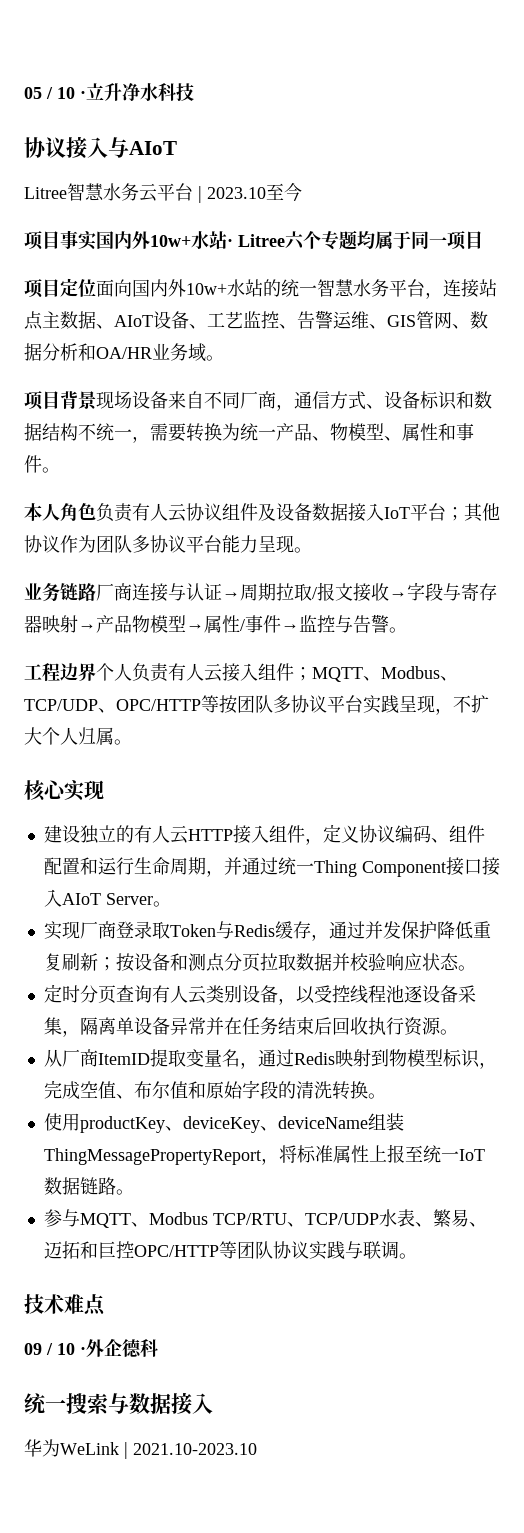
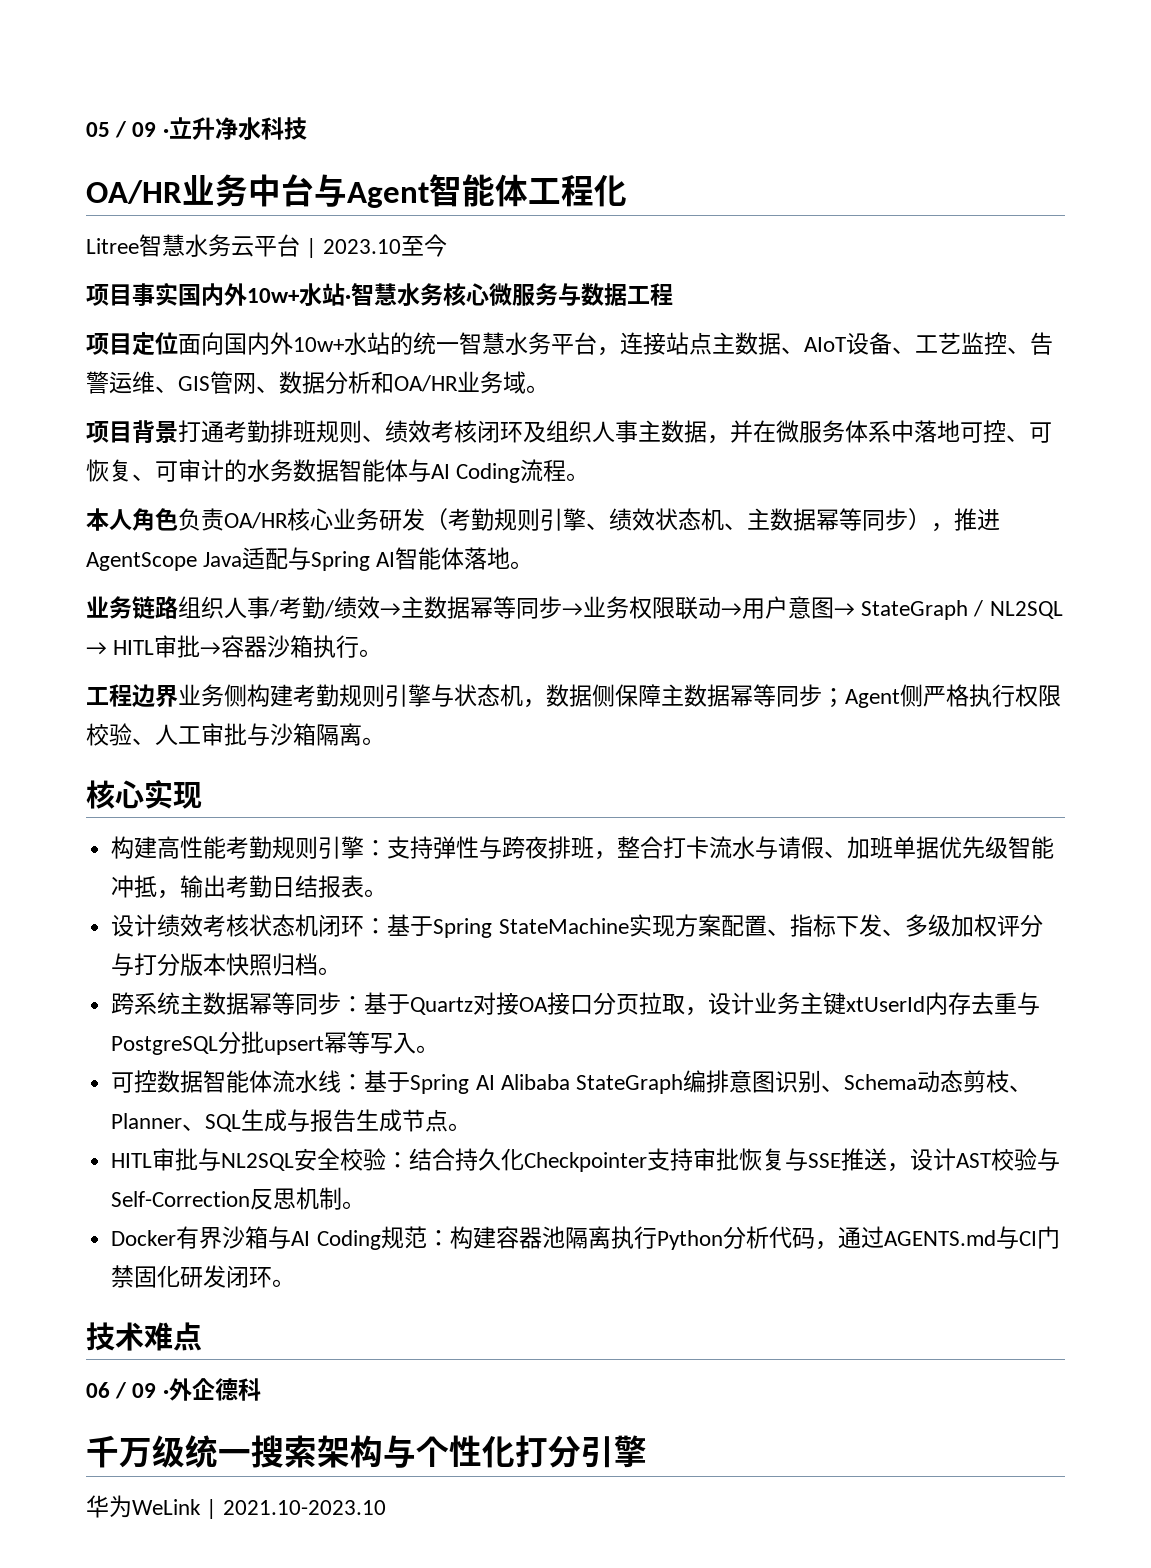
- 05 / 10 ·立升净水科技
+ 05 / 09 ·立升净水科技
- 协议接入与AIoT
+ OA/HR业务中台与Agent智能体工程化
- 项目事实国内外10w+水站· Litree六个专题均属于同一项目
+ 项目事实国内外10w+水站·智慧水务核心微服务与数据工程
- 项目背景现场设备来自不同厂商，通信方式、设备标识和数据结构不统一，需要转换为统一产品、物模型、属性和事件。
- 本人角色负责有人云协议组件及设备数据接入IoT平台；其他协议作为团队多协议平台能力呈现。
- 业务链路厂商连接与认证→周期拉取/报文接收→字段与寄存器映射→产品物模型→属性/事件→监控与告警。
- 工程边界个人负责有人云接入组件；MQTT、Modbus、TCP/UDP、OPC/HTTP等按团队多协议平台实践呈现，不扩大个人归属。
+ 项目背景打通考勤排班规则、绩效考核闭环及组织人事主数据，并在微服务体系中落地可控、可恢复、可审计的水务数据智能体与AI Coding流程。
+ 本人角色负责OA/HR核心业务研发（考勤规则引擎、绩效状态机、主数据幂等同步），推进AgentScope Java适配与Spring AI智能体落地。
+ 业务链路组织人事/考勤/绩效→主数据幂等同步→业务权限联动→用户意图→ StateGraph / NL2SQL → HITL审批→容器沙箱执行。
+ 工程边界业务侧构建考勤规则引擎与状态机，数据侧保障主数据幂等同步；Agent侧严格执行权限校验、人工审批与沙箱隔离。
  核心实现
- 建设独立的有人云HTTP接入组件，定义协议编码、组件配置和运行生命周期，并通过统一Thing Component接口接入AIoT Server。
- 实现厂商登录取Token与Redis缓存，通过并发保护降低重复刷新；按设备和测点分页拉取数据并校验响应状态。
- 定时分页查询有人云类别设备，以受控线程池逐设备采集，隔离单设备异常并在任务结束后回收执行资源。
- 从厂商ItemID提取变量名，通过Redis映射到物模型标识，完成空值、布尔值和原始字段的清洗转换。
- 使用productKey、deviceKey、deviceName组装ThingMessagePropertyReport，将标准属性上报至统一IoT数据链路。
- 参与MQTT、Modbus TCP/RTU、TCP/UDP水表、繁易、迈拓和巨控OPC/HTTP等团队协议实践与联调。
+ 构建高性能考勤规则引擎：支持弹性与跨夜排班，整合打卡流水与请假、加班单据优先级智能冲抵，输出考勤日结报表。
+ 设计绩效考核状态机闭环：基于Spring StateMachine实现方案配置、指标下发、多级加权评分与打分版本快照归档。
+ 跨系统主数据幂等同步：基于Quartz对接OA接口分页拉取，设计业务主键xtUserId内存去重与PostgreSQL分批upsert幂等写入。
+ 可控数据智能体流水线：基于Spring AI Alibaba StateGraph编排意图识别、Schema动态剪枝、Planner、SQL生成与报告生成节点。
+ HITL审批与NL2SQL安全校验：结合持久化Checkpointer支持审批恢复与SSE推送，设计AST校验与Self-Correction反思机制。
+ Docker有界沙箱与AI Coding规范：构建容器池隔离执行Python分析代码，通过AGENTS.md与CI门禁固化研发闭环。
- 09 / 10 ·外企德科
+ 06 / 09 ·外企德科
- 统一搜索与数据接入
+ 千万级统一搜索架构与个性化打分引擎

